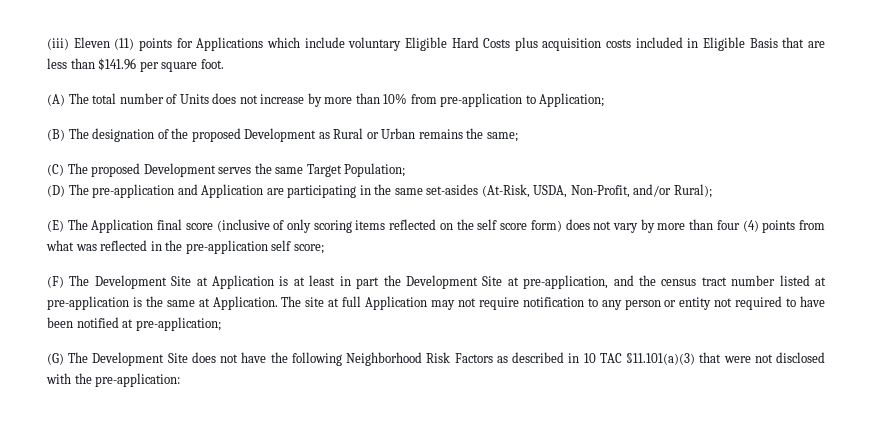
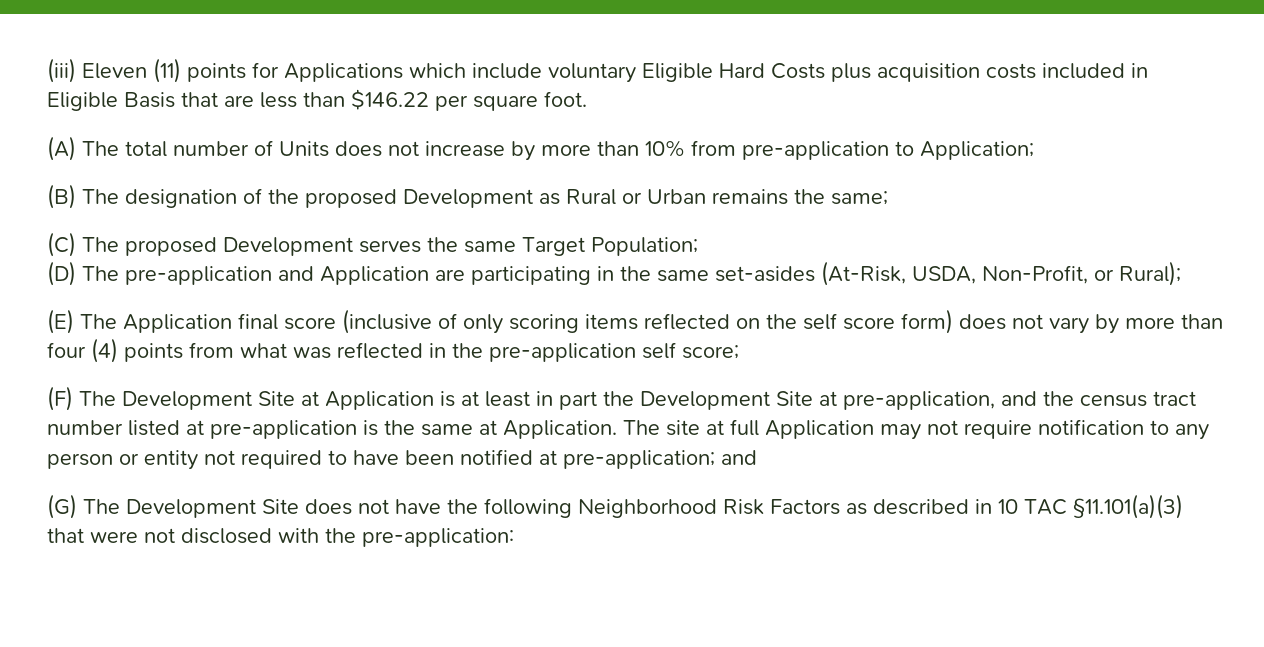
- (iii) Eleven (11) points for Applications which include voluntary Eligible Hard Costs plus acquisition costs included in Eligible Basis that are less than $141.96 per square foot.
+ (iii) Eleven (11) points for Applications which include voluntary Eligible Hard Costs plus acquisition costs included in Eligible Basis that are less than $146.22 per square foot.
- (D) The pre-application and Application are participating in the same set-asides (At-Risk, USDA, Non-Profit, and/or Rural);
+ (D) The pre-application and Application are participating in the same set-asides (At-Risk, USDA, Non-Profit, or Rural);
- The site at full Application may not require notification to any person or entity not required to have been notified at pre-application;
+ The site at full Application may not require notification to any person or entity not required to have been notified at pre-application; and

